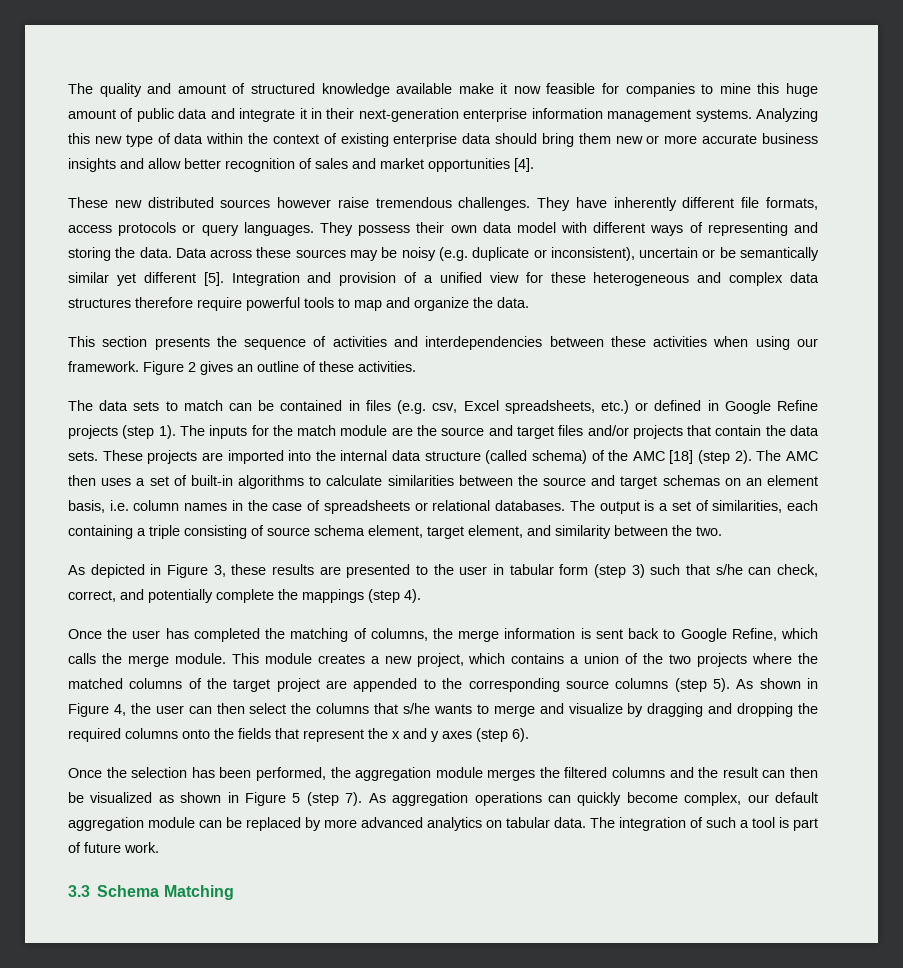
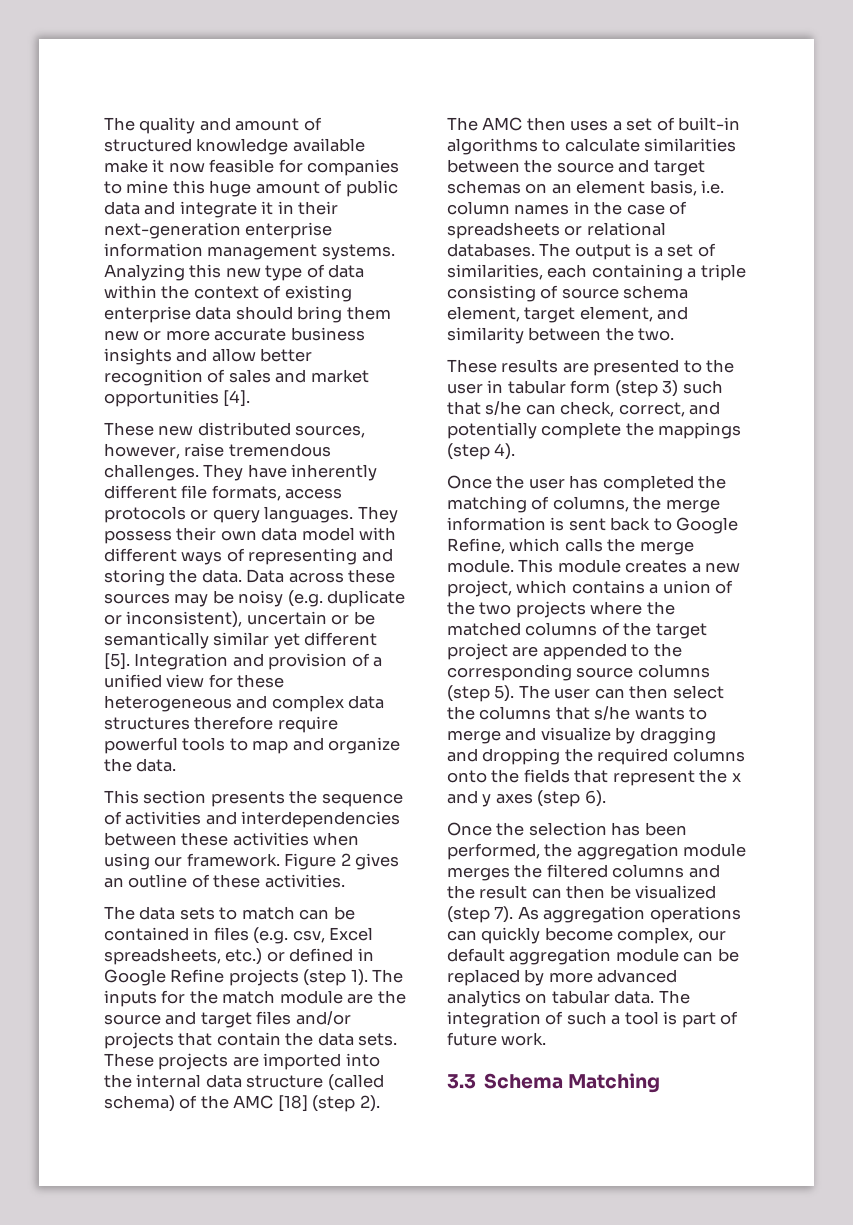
- These new distributed sources however raise tremendous challenges.
+ These new distributed sources, however, raise tremendous challenges.
- As depicted in Figure 3, these results are presented to the user in tabular form (step 3) such that s/he can check, correct, and potentially complete the mappings (step 4).
+ These results are presented to the user in tabular form (step 3) such that s/he can check, correct, and potentially complete the mappings (step 4).
- As shown in Figure 4, the user can then select the columns that s/he wants to merge and visualize by dragging and dropping the required columns onto the fields that represent the x and y axes (step 6).
+ The user can then select the columns that s/he wants to merge and visualize by dragging and dropping the required columns onto the fields that represent the x and y axes (step 6).
- Once the selection has been performed, the aggregation module merges the filtered columns and the result can then be visualized as shown in Figure 5 (step 7).
+ Once the selection has been performed, the aggregation module merges the filtered columns and the result can then be visualized (step 7).

